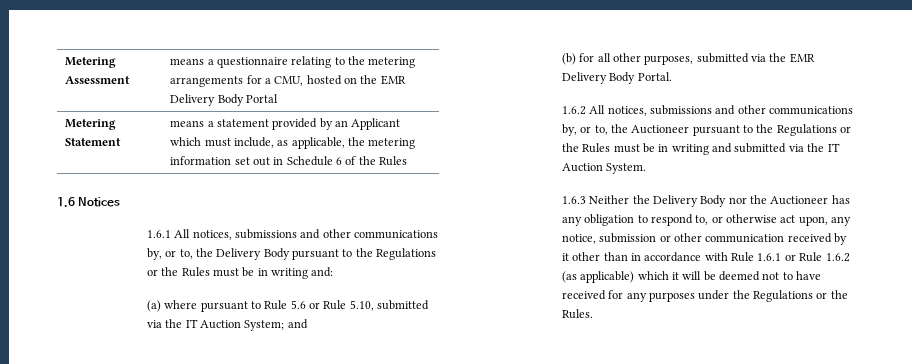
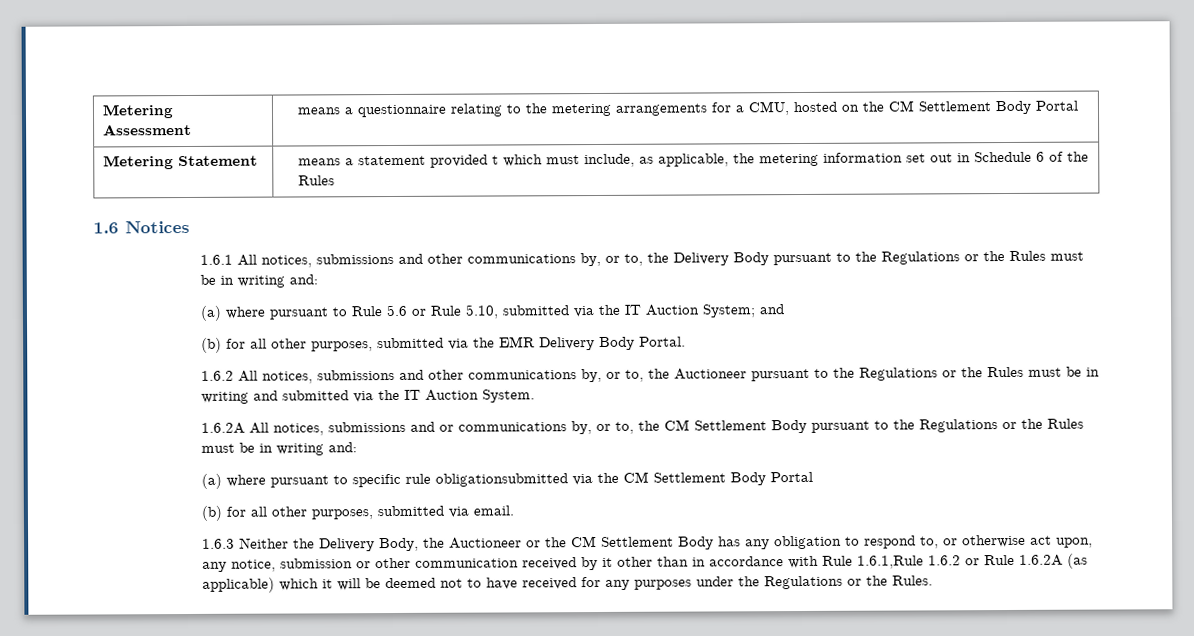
- Metering Assessment | means a questionnaire relating to the metering arrangements for a CMU, hosted on the EMR Delivery Body Portal
+ Metering Assessment | means a questionnaire relating to the metering arrangements for a CMU, hosted on the CM Settlement Body Portal
- Metering Statement | means a statement provided by an Applicant which must include, as applicable, the metering information set out in Schedule 6 of the Rules
+ Metering Statement | means a statement provided t which must include, as applicable, the metering information set out in Schedule 6 of the Rules
- 1.6.3 Neither the Delivery Body nor the Auctioneer has any obligation to respond to, or otherwise act upon, any notice, submission or other communication received by it other than in accordance with Rule 1.6.1 or Rule 1.6.2 (as applicable) which it will be deemed not to have received for any purposes under the Regulations or the Rules.
+ 1.6.2A All notices, submissions and or communications by, or to, the CM Settlement Body pursuant to the Regulations or the Rules must be in writing and:
+ (a) where pursuant to specific rule obligationsubmitted via the CM Settlement Body Portal
+ (b) for all other purposes, submitted via email.
+ 1.6.3 Neither the Delivery Body, the Auctioneer or the CM Settlement Body has any obligation to respond to, or otherwise act upon, any notice, submission or other communication received by it other than in accordance with Rule 1.6.1,Rule 1.6.2 or Rule 1.6.2A (as applicable) which it will be deemed not to have received for any purposes under the Regulations or the Rules.

